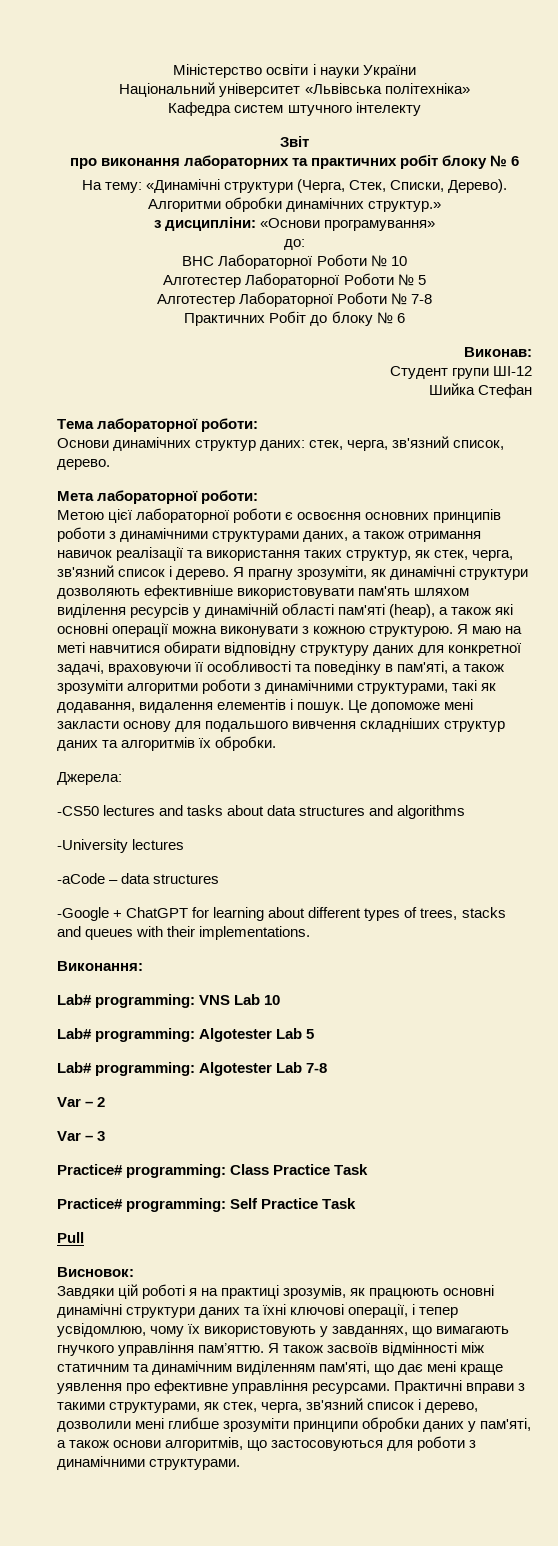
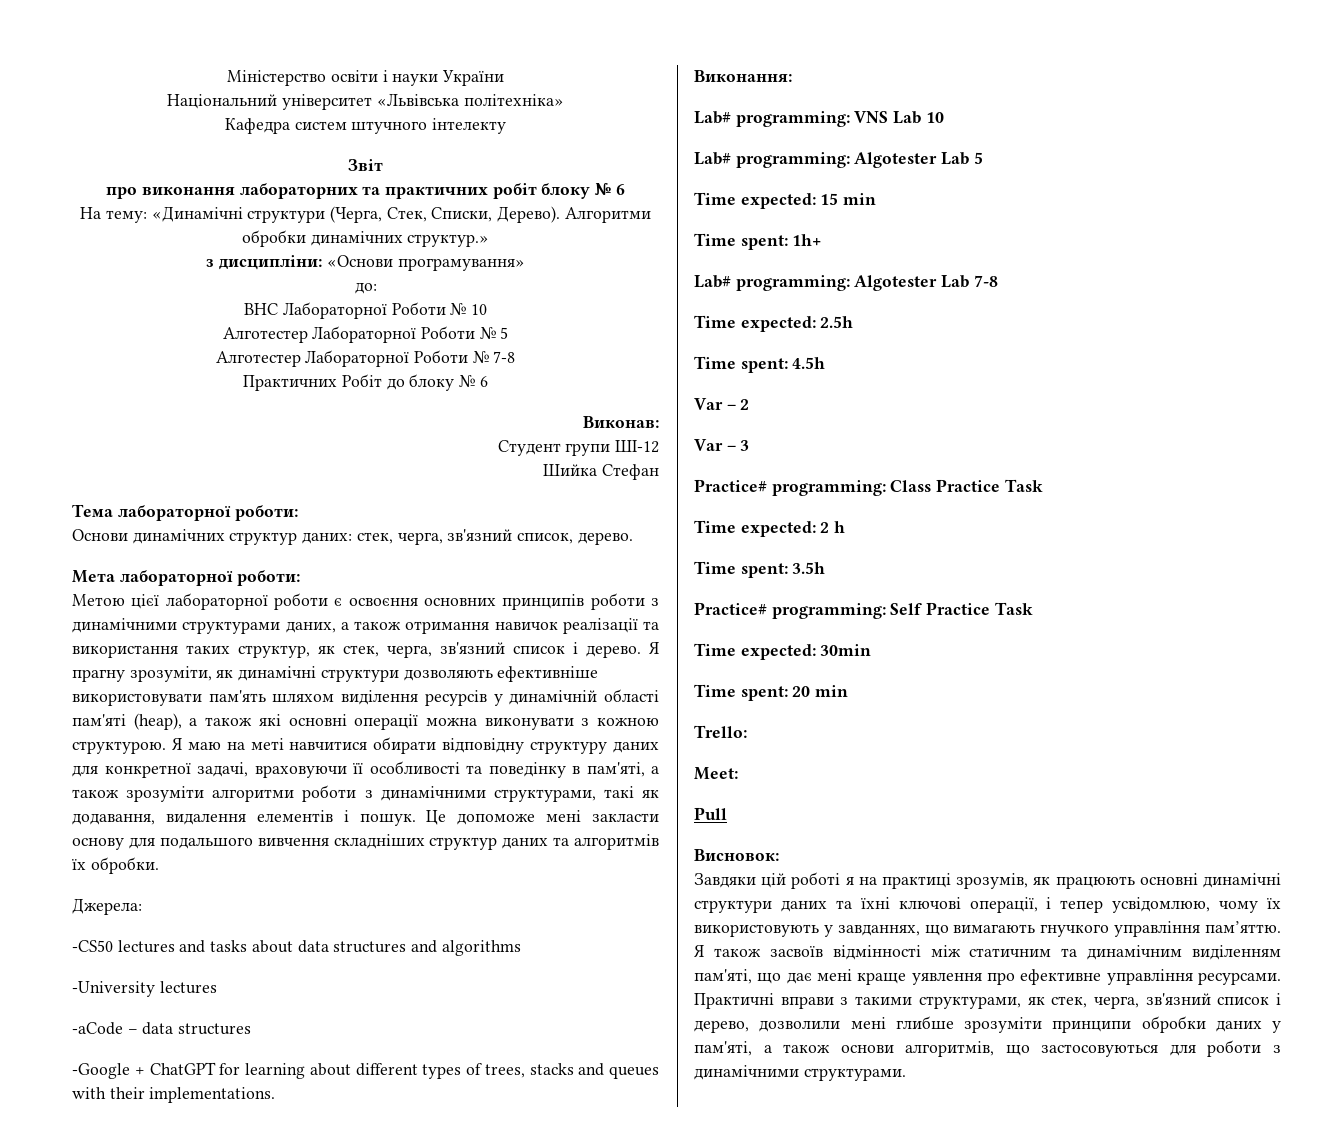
+ Time expected: 15 min
+ Time spent: 1h+
+ Time expected: 2.5h
+ Time spent: 4.5h
+ Time expected: 2 h
+ Time spent: 3.5h
+ Time expected: 30min
+ Time spent: 20 min
+ Trello:
+ Meet:

